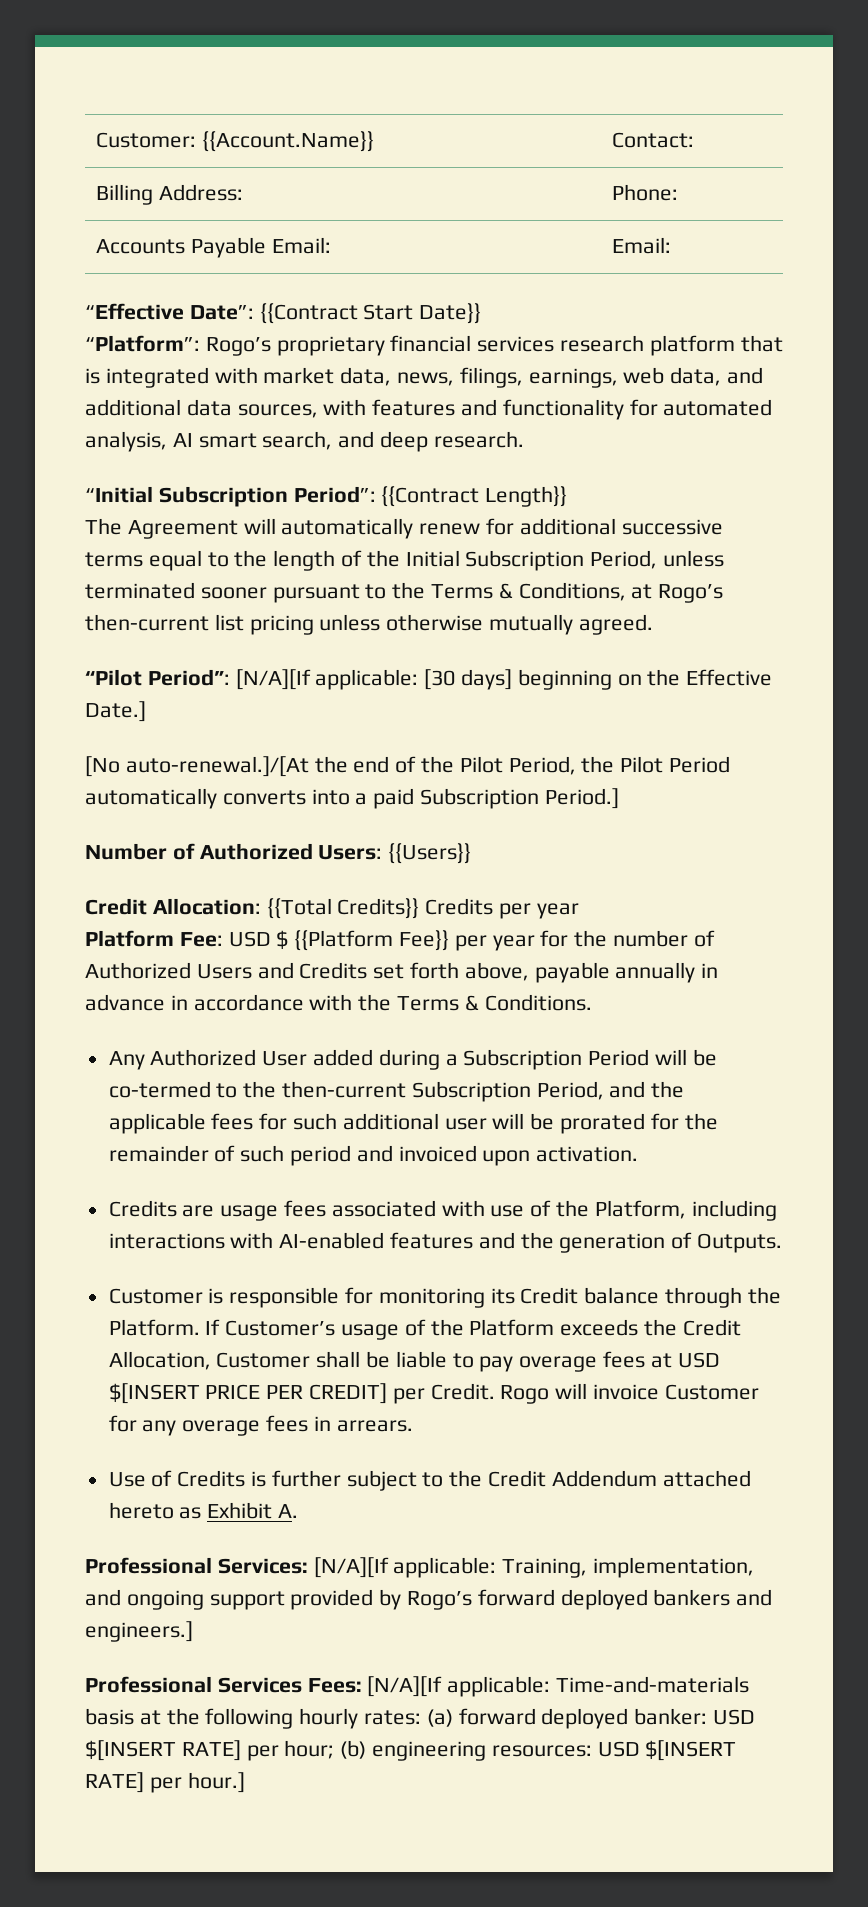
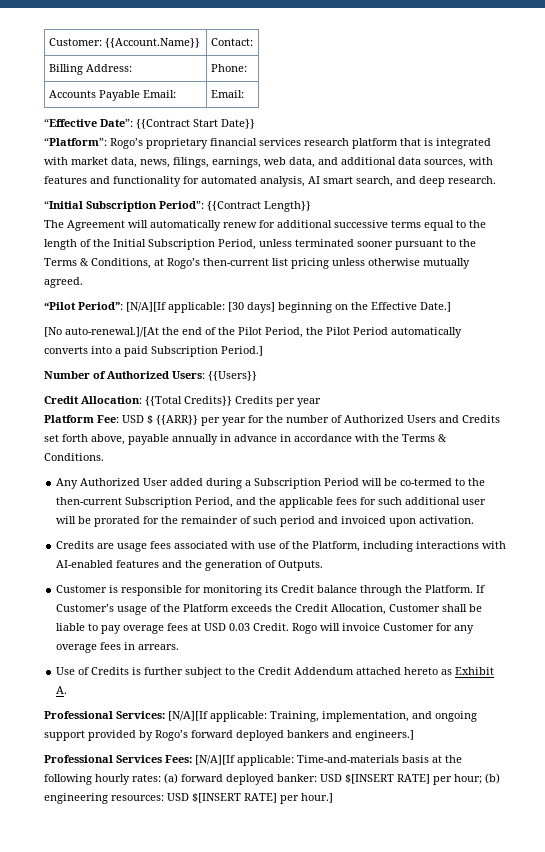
- Platform Fee: USD $ {{Platform Fee}} per year for the number of Authorized Users and Credits set forth above, payable annually in advance in accordance with the Terms & Conditions.
+ Platform Fee: USD $ {{ARR}} per year for the number of Authorized Users and Credits set forth above, payable annually in advance in accordance with the Terms & Conditions.
- If Customer’s usage of the Platform exceeds the Credit Allocation, Customer shall be liable to pay overage fees at USD $[INSERT PRICE PER CREDIT] per Credit.
+ If Customer’s usage of the Platform exceeds the Credit Allocation, Customer shall be liable to pay overage fees at USD 0.03 Credit.

